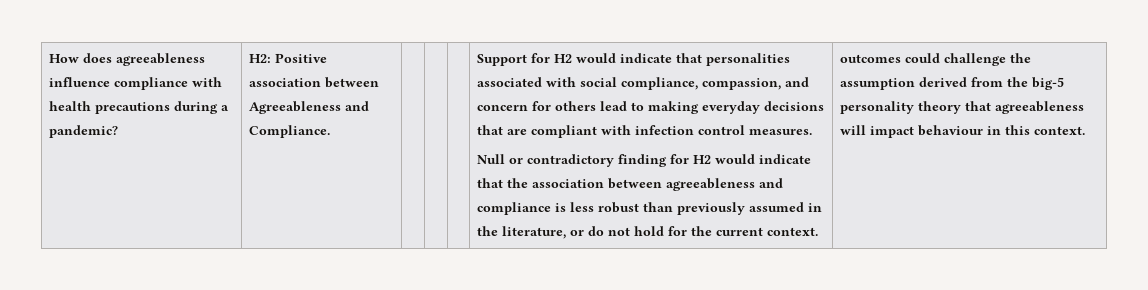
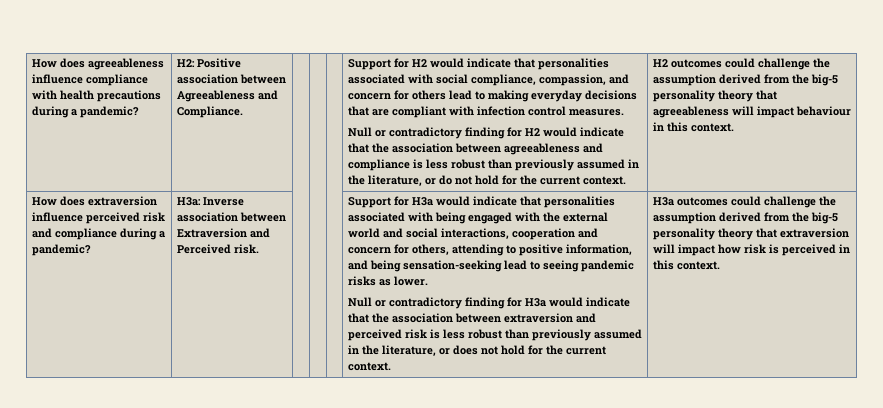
- outcomes could challenge the assumption derived from the big-5 personality theory that agreeableness will impact behaviour in this context.
+ H2 outcomes could challenge the assumption derived from the big-5 personality theory that agreeableness will impact behaviour in this context.
+ How does extraversion influence perceived risk and compliance during a pandemic? | H3a: Inverse association between Extraversion and Perceived risk. | | | | Support for H3a would indicate that personalities associated with being engaged with the external world and social interactions, cooperation and concern for others, attending to positive information, and being sensation-seeking lead to seeing pandemic risks as lower.
+ Null or contradictory finding for H3a would indicate that the association between extraversion and perceived risk is less robust than previously assumed in the literature, or does not hold for the current context. | H3a outcomes could challenge the assumption derived from the big-5 personality theory that extraversion will impact how risk is perceived in this context.

